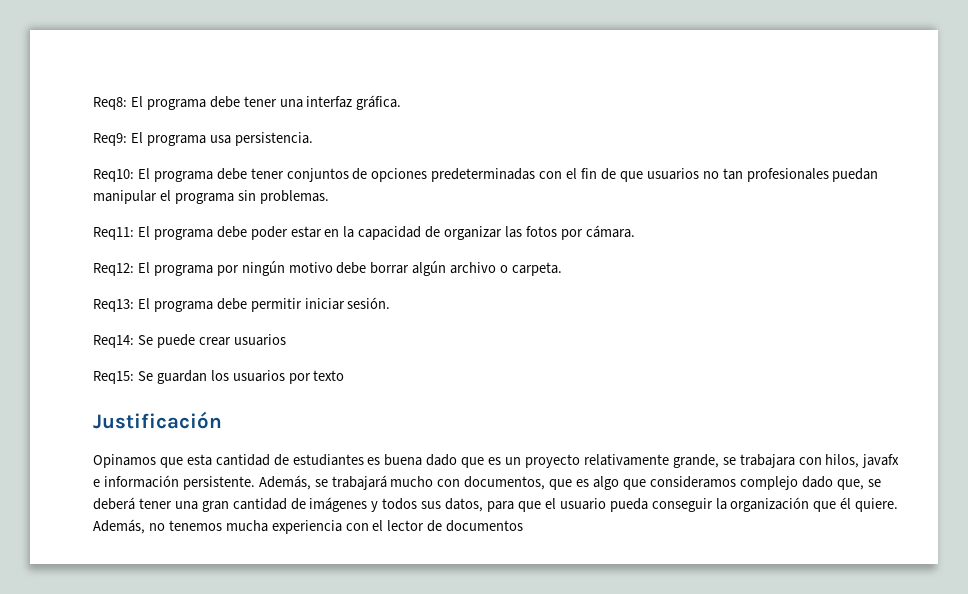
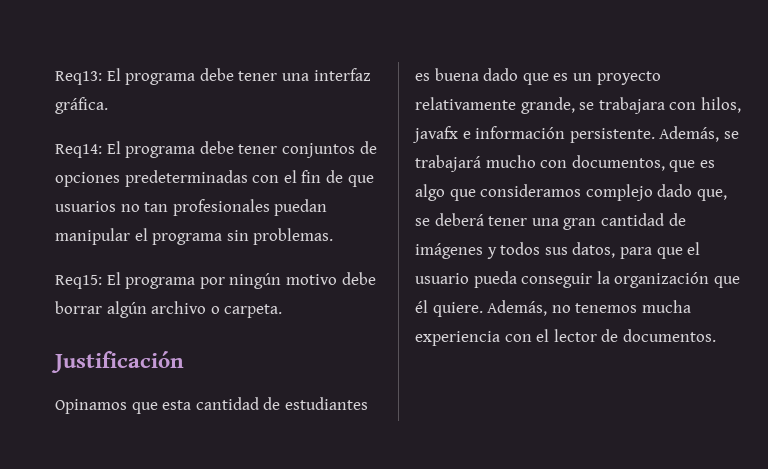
- Req8: El programa debe tener una interfaz gráfica.
+ Req13: El programa debe tener una interfaz gráfica.
- Req9: El programa usa persistencia.
- Req10: El programa debe tener conjuntos de opciones predeterminadas con el fin de que usuarios no tan profesionales puedan manipular el programa sin problemas.
+ Req14: El programa debe tener conjuntos de opciones predeterminadas con el fin de que usuarios no tan profesionales puedan manipular el programa sin problemas.
- Req11: El programa debe poder estar en la capacidad de organizar las fotos por cámara.
- Req12: El programa por ningún motivo debe borrar algún archivo o carpeta.
+ Req15: El programa por ningún motivo debe borrar algún archivo o carpeta.
- Req13: El programa debe permitir iniciar sesión.
- Req14: Se puede crear usuarios
- Req15: Se guardan los usuarios por texto
- Además, no tenemos mucha experiencia con el lector de documentos
+ Además, no tenemos mucha experiencia con el lector de documentos.

